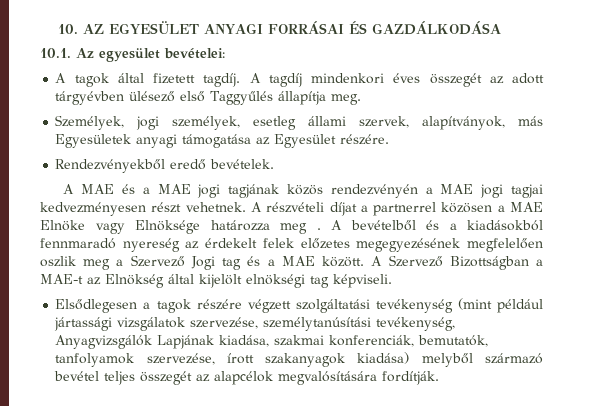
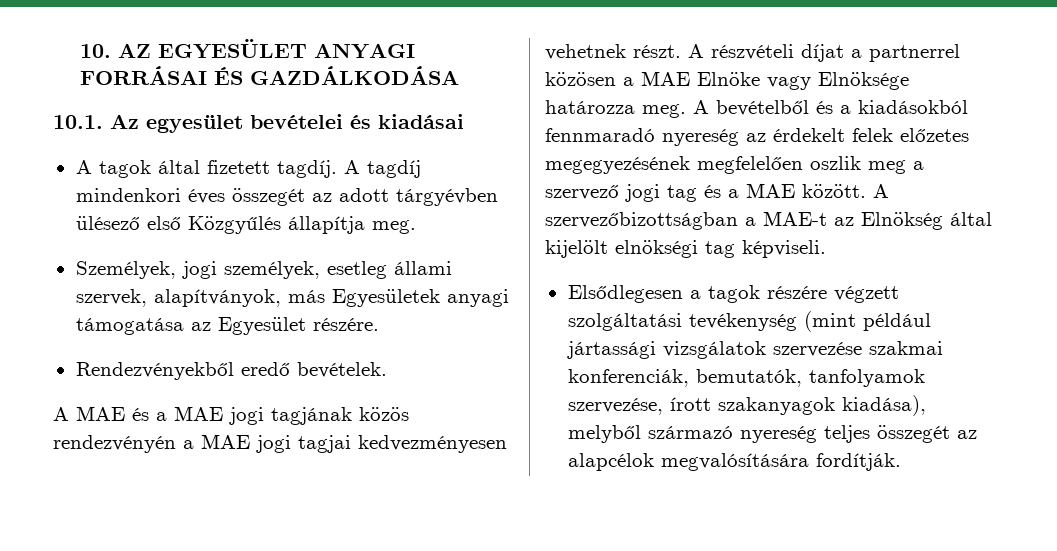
- 10.1. Az egyesület bevételei:
+ 10.1. Az egyesület bevételei és kiadásai
- A tagdíj mindenkori éves összegét az adott tárgyévben ülésező első Taggyűlés állapítja meg.
+ A tagdíj mindenkori éves összegét az adott tárgyévben ülésező első Közgyűlés állapítja meg.
- A MAE és a MAE jogi tagjának közös rendezvényén a MAE jogi tagjai kedvezményesen részt vehetnek.
+ A MAE és a MAE jogi tagjának közös rendezvényén a MAE jogi tagjai kedvezményesen vehetnek részt.
- A részvételi díjat a partnerrel közösen a MAE Elnöke vagy Elnöksége határozza meg .
+ A részvételi díjat a partnerrel közösen a MAE Elnöke vagy Elnöksége határozza meg.
- A bevételből és a kiadásokból fennmaradó nyereség az érdekelt felek előzetes megegyezésének megfelelően oszlik meg a Szervező Jogi tag és a MAE között.
+ A bevételből és a kiadásokból fennmaradó nyereség az érdekelt felek előzetes megegyezésének megfelelően oszlik meg a szervező jogi tag és a MAE között.
- A Szervező Bizottságban a MAE-t az Elnökség által kijelölt elnökségi tag képviseli.
+ A szervezőbizottságban a MAE-t az Elnökség által kijelölt elnökségi tag képviseli.
- Elsődlegesen a tagok részére végzett szolgáltatási tevékenység (mint például jártassági vizsgálatok szervezése, személytanúsítási tevékenység, Anyagvizsgálók Lapjának kiadása, szakmai konferenciák, bemutatók, tanfolyamok szervezése, írott szakanyagok kiadása) melyből származó bevétel teljes összegét az alapcélok megvalósítására fordítják.
+ Elsődlegesen a tagok részére végzett szolgáltatási tevékenység (mint például jártassági vizsgálatok szervezése szakmai konferenciák, bemutatók, tanfolyamok szervezése, írott szakanyagok kiadása), melyből származó nyereség teljes összegét az alapcélok megvalósítására fordítják.

